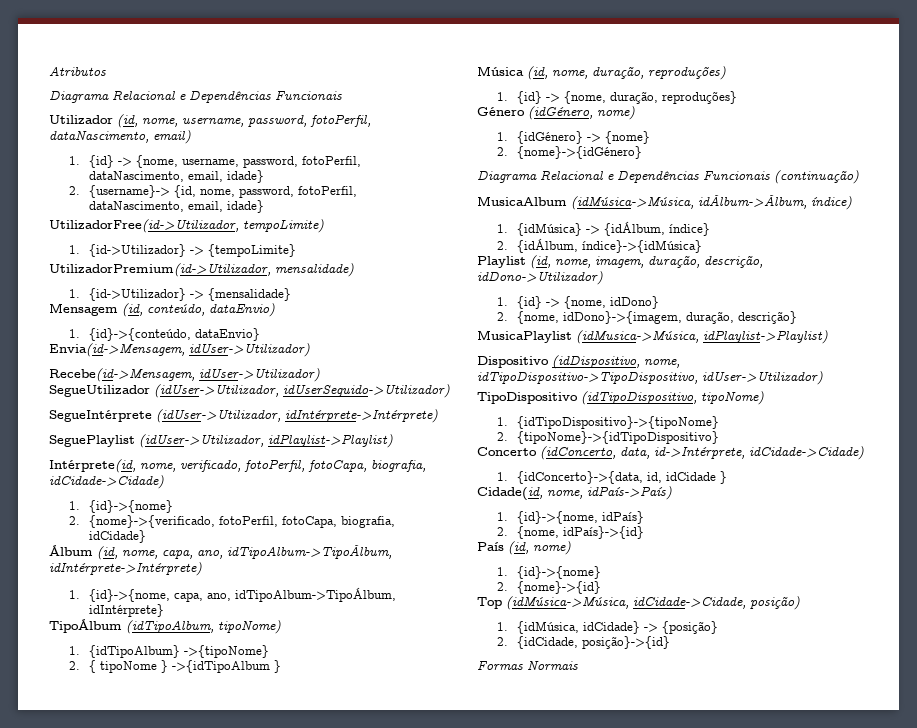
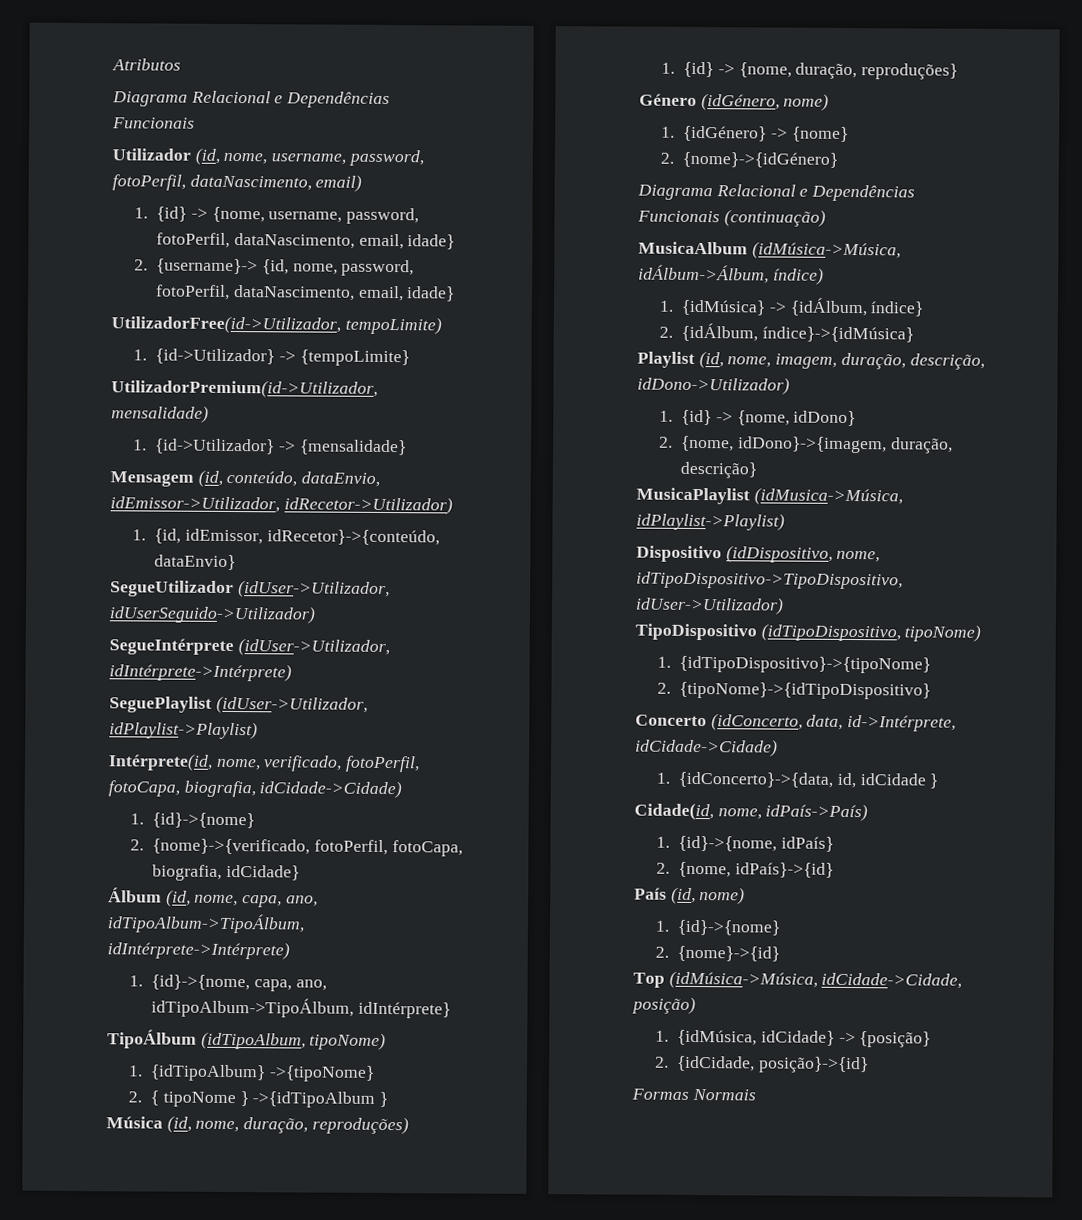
- Mensagem (id, conteúdo, dataEnvio)
- 1. {id}->{conteúdo, dataEnvio}
- Envia(id->Mensagem, idUser->Utilizador)
- Recebe(id->Mensagem, idUser->Utilizador)
+ Mensagem (id, conteúdo, dataEnvio, idEmissor->Utilizador, idRecetor->Utilizador)
+ 1. {id, idEmissor, idRecetor}->{conteúdo, dataEnvio}

